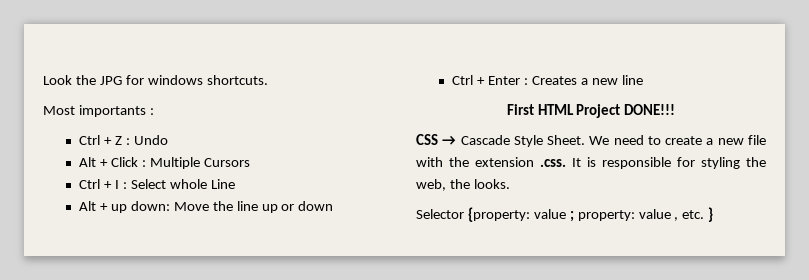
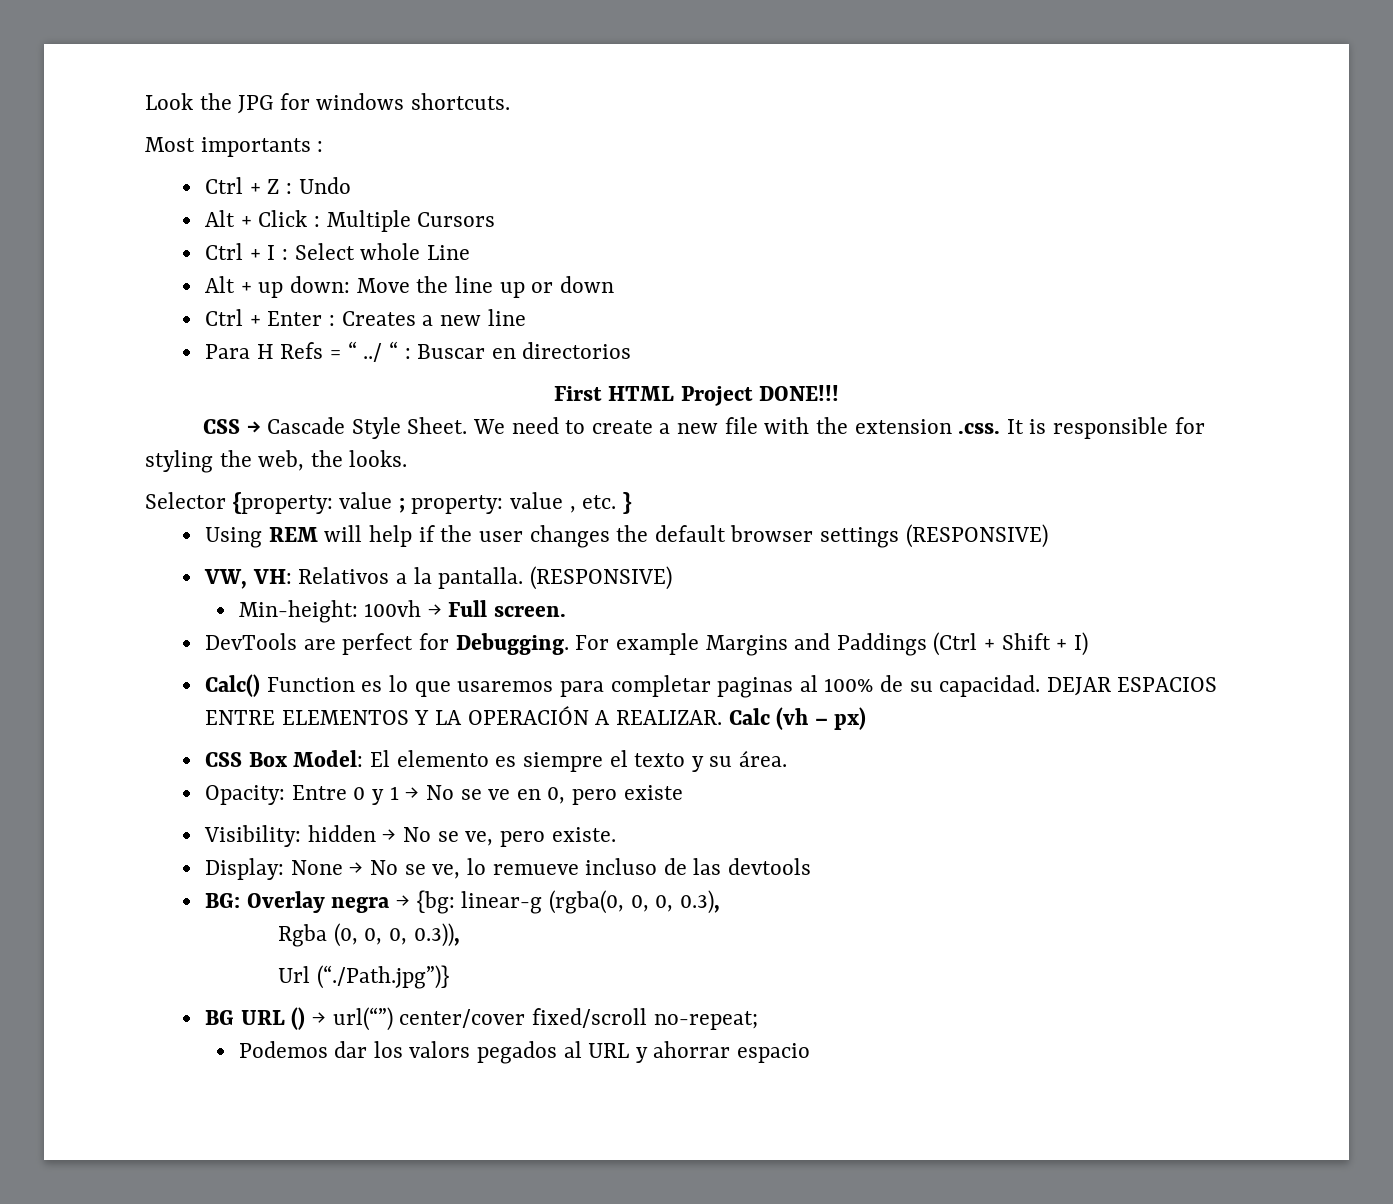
+ Para H Refs = “ ../ “ : Buscar en directorios
+ Using REM will help if the user changes the default browser settings (RESPONSIVE)
+ VW, VH: Relativos a la pantalla. (RESPONSIVE)
+ Min-height: 100vh → Full screen.
+ DevTools are perfect for Debugging. For example Margins and Paddings (Ctrl + Shift + I)
+ Calc() Function es lo que usaremos para completar paginas al 100% de su capacidad. DEJAR ESPACIOS ENTRE ELEMENTOS Y LA OPERACIÓN A REALIZAR. Calc (vh – px)
+ CSS Box Model: El elemento es siempre el texto y su área.
+ Opacity: Entre 0 y 1 → No se ve en 0, pero existe
+ Visibility: hidden → No se ve, pero existe.
+ Display: None → No se ve, lo remueve incluso de las devtools
+ BG: Overlay negra → {bg: linear-g (rgba(0, 0, 0, 0.3),
+ Rgba (0, 0, 0, 0.3)),
+ Url (“./Path.jpg”)}
+ BG URL () → url(“”) center/cover fixed/scroll no-repeat;
+ Podemos dar los valors pegados al URL y ahorrar espacio

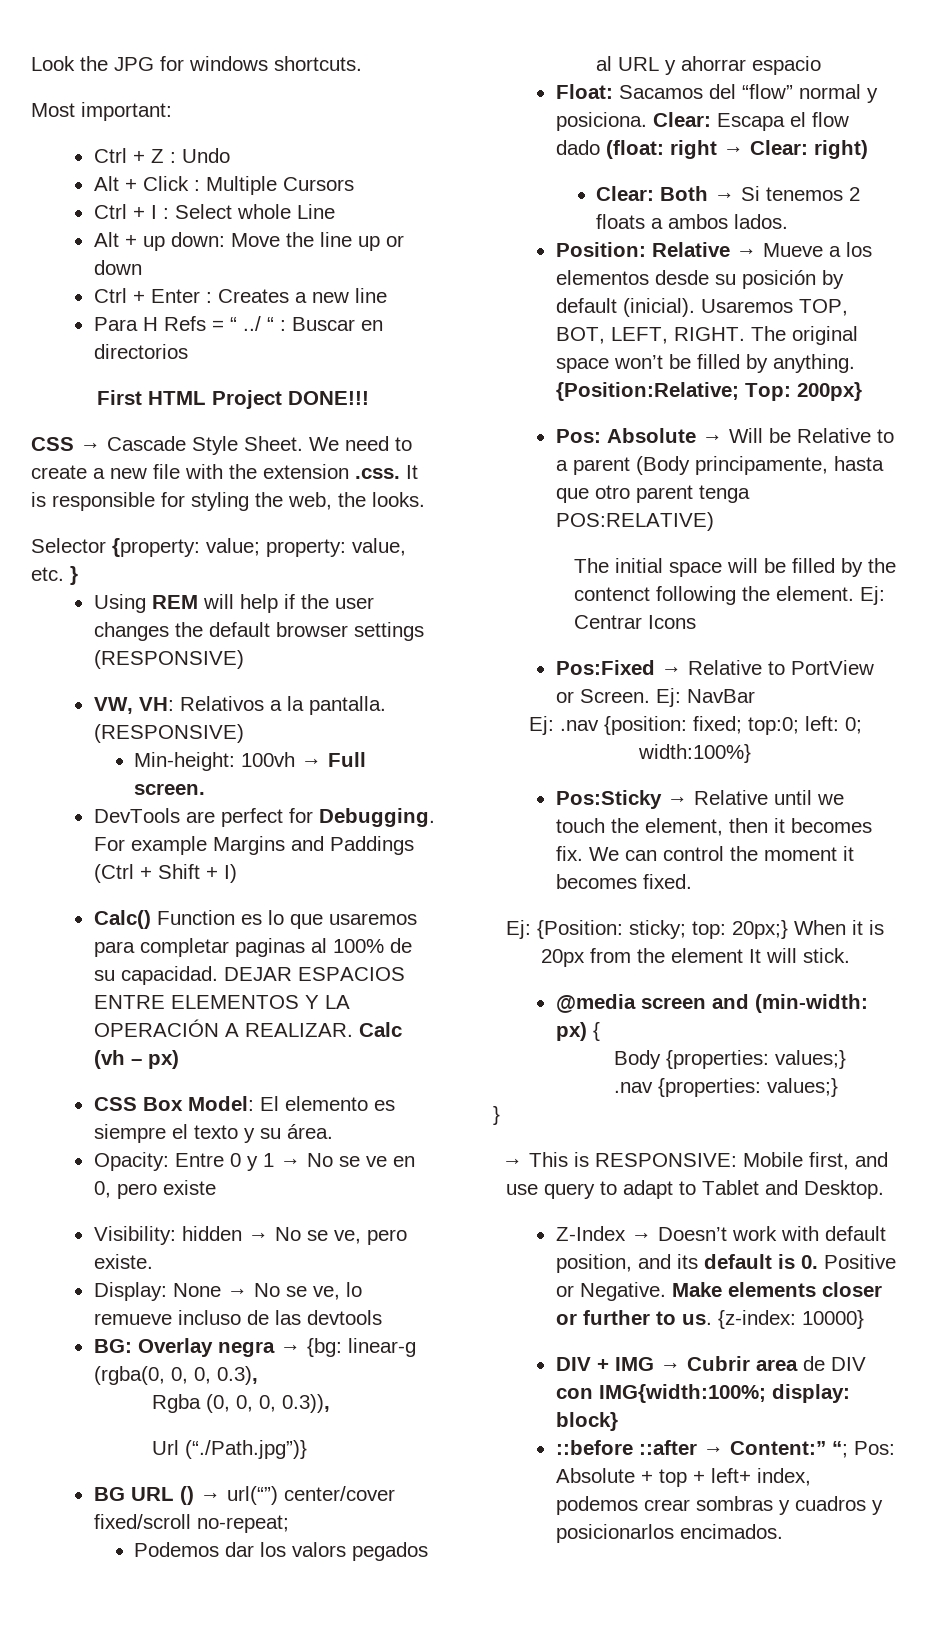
- Most importants :
+ Most important:
- Selector {property: value ; property: value , etc. }
+ Selector {property: value; property: value, etc. }
+ Float: Sacamos del “flow” normal y posiciona. Clear: Escapa el flow dado (float: right → Clear: right)
+ Clear: Both → Si tenemos 2 floats a ambos lados.
+ Position: Relative → Mueve a los elementos desde su posición by default (inicial). Usaremos TOP, BOT, LEFT, RIGHT. The original space won’t be filled by anything. {Position:Relative; Top: 200px}
+ Pos: Absolute → Will be Relative to a parent (Body principamente, hasta que otro parent tenga POS:RELATIVE)
+ The initial space will be filled by the contenct following the element. Ej: Centrar Icons
+ Pos:Fixed → Relative to PortView or Screen. Ej: NavBar
+ Ej: .nav {position: fixed; top:0; left: 0; width:100%}
+ Pos:Sticky → Relative until we touch the element, then it becomes fix. We can control the moment it becomes fixed.
+ Ej: {Position: sticky; top: 20px;} When it is 20px from the element It will stick.
+ @media screen and (min-width: px) {
+ Body {properties: values;}
+ .nav {properties: values;}
+ }
+ → This is RESPONSIVE: Mobile first, and use query to adapt to Tablet and Desktop.
+ Z-Index → Doesn’t work with default position, and its default is 0. Positive or Negative. Make elements closer or further to us. {z-index: 10000}
+ DIV + IMG → Cubrir area de DIV con IMG{width:100%; display: block}
+ ::before ::after → Content:” “; Pos: Absolute + top + left+ index, podemos crear sombras y cuadros y posicionarlos encimados.

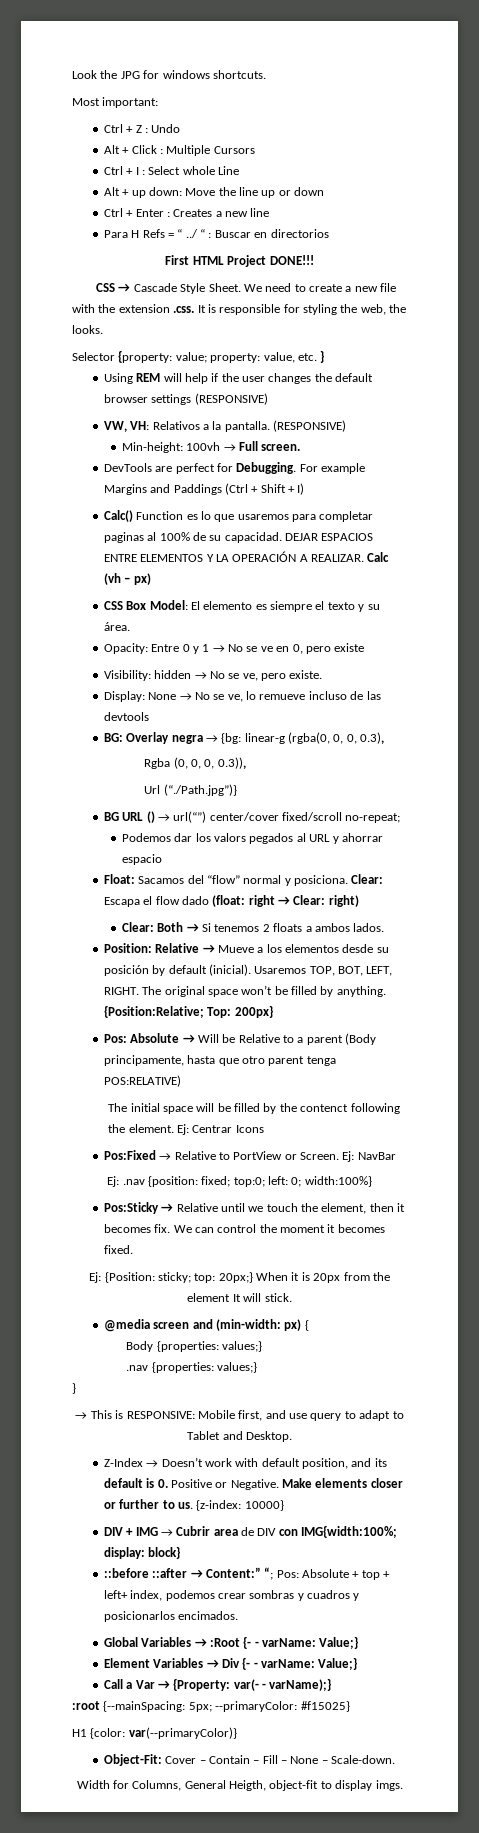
+ Global Variables → :Root {- - varName: Value;}
+ Element Variables → Div {- - varName: Value;}
+ Call a Var → {Property: var(- - varName);}
+ :root {--mainSpacing: 5px; --primaryColor: #f15025}
+ H1 {color: var(--primaryColor)}
+ Object-Fit: Cover – Contain – Fill – None – Scale-down.
+ Width for Columns, General Heigth, object-fit to display imgs.

